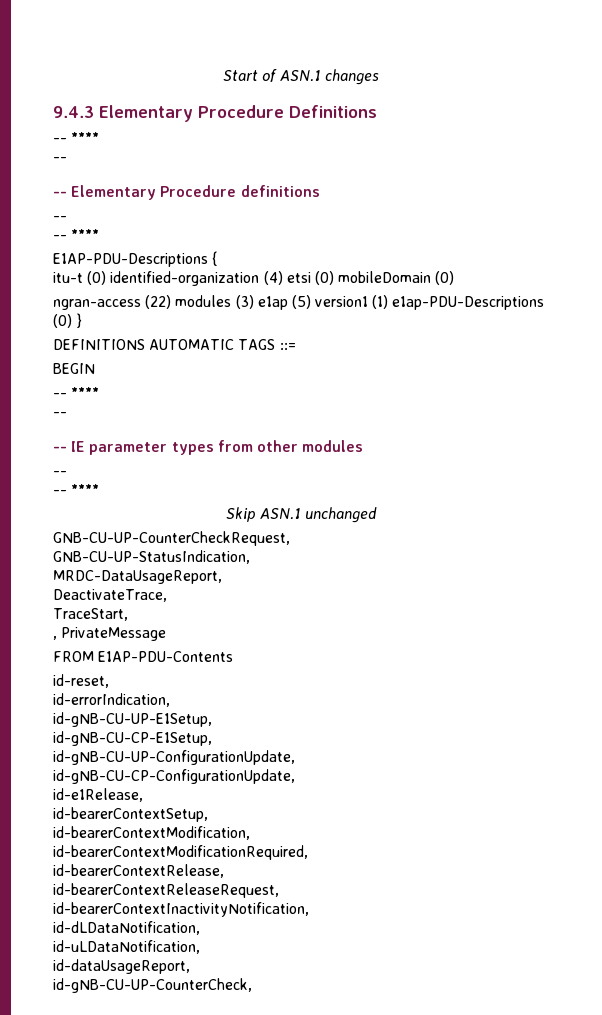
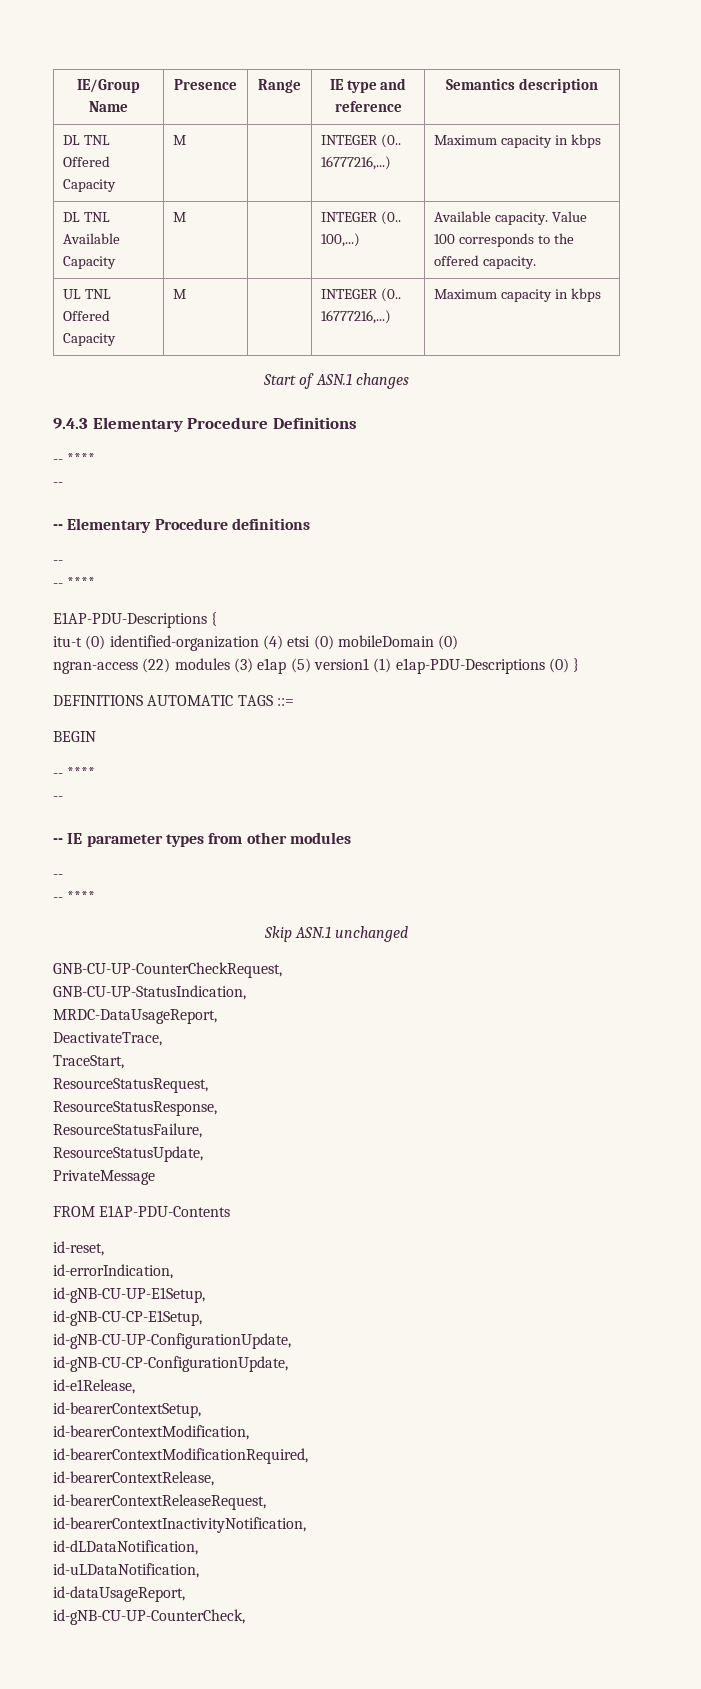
+ IE/Group Name | Presence | Range | IE type and reference | Semantics description
+ DL TNL Offered Capacity | M | | INTEGER (0.. 16777216,...) | Maximum capacity in kbps
+ DL TNL Available Capacity | M | | INTEGER (0.. 100,...) | Available capacity. Value 100 corresponds to the offered capacity.
+ UL TNL Offered Capacity | M | | INTEGER (0.. 16777216,...) | Maximum capacity in kbps
- , PrivateMessage
+ ResourceStatusRequest,
+ ResourceStatusResponse,
+ ResourceStatusFailure,
+ ResourceStatusUpdate,
+ PrivateMessage

